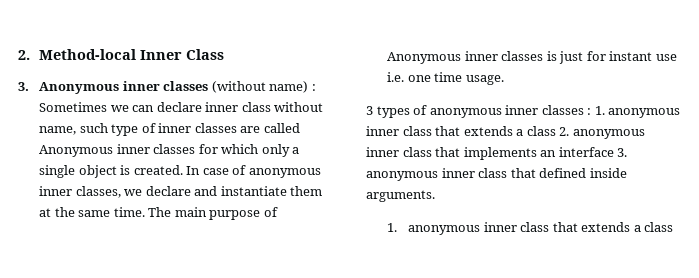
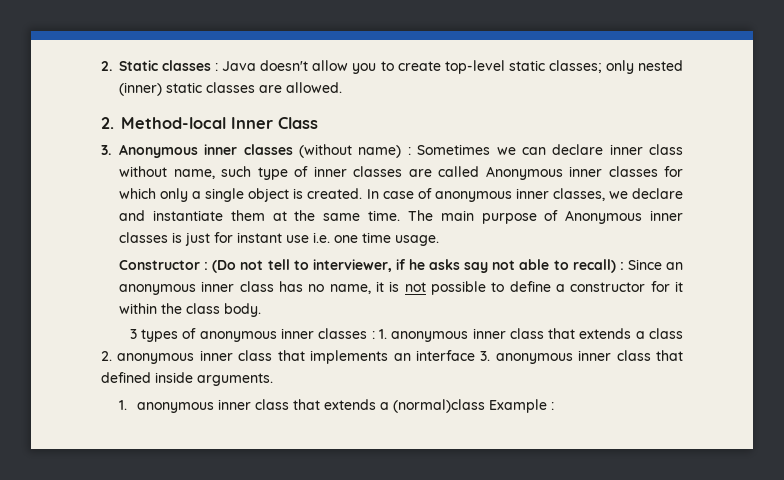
+ 2. Static classes : Java doesn't allow you to create top-level static classes; only nested (inner) static classes are allowed.
+ Constructor : (Do not tell to interviewer, if he asks say not able to recall) : Since an anonymous inner class has no name, it is not possible to define a constructor for it within the class body.
  3 types of anonymous inner classes : 1. anonymous inner class that extends a class 2. anonymous inner class that implements an interface 3. anonymous inner class that defined inside arguments.
- 1. anonymous inner class that extends a class
+ 1. anonymous inner class that extends a (normal)class Example :

